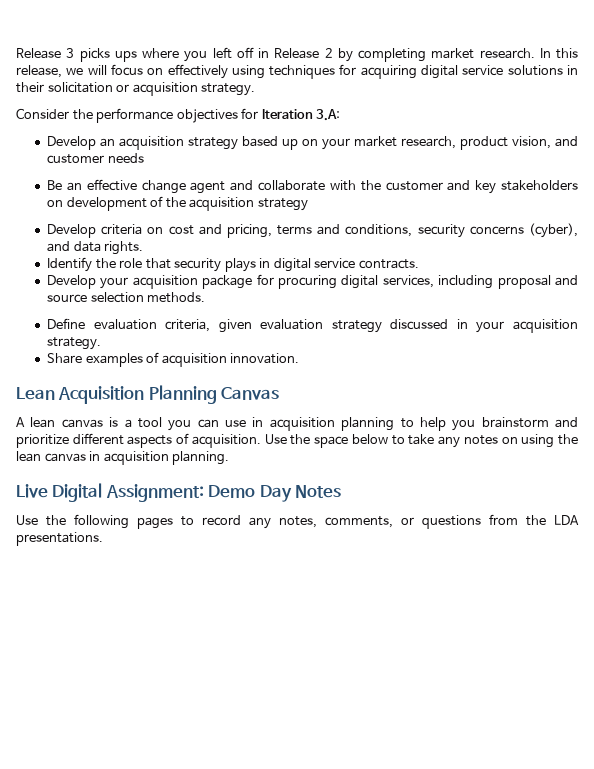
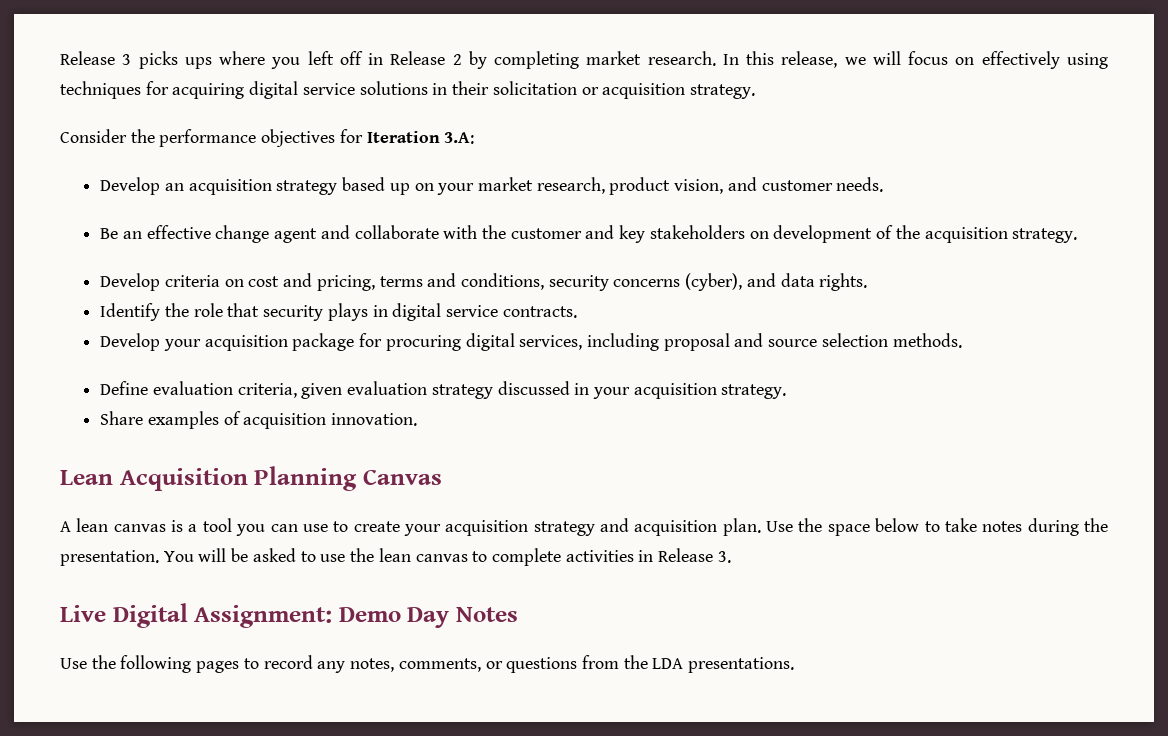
- Develop an acquisition strategy based up on your market research, product vision, and customer needs
+ Develop an acquisition strategy based up on your market research, product vision, and customer needs.
- Be an effective change agent and collaborate with the customer and key stakeholders on development of the acquisition strategy
+ Be an effective change agent and collaborate with the customer and key stakeholders on development of the acquisition strategy.
- A lean canvas is a tool you can use in acquisition planning to help you brainstorm and prioritize different aspects of acquisition.
+ A lean canvas is a tool you can use to create your acquisition strategy and acquisition plan.
- Use the space below to take any notes on using the lean canvas in acquisition planning.
+ Use the space below to take notes during the presentation. You will be asked to use the lean canvas to complete activities in Release 3.

